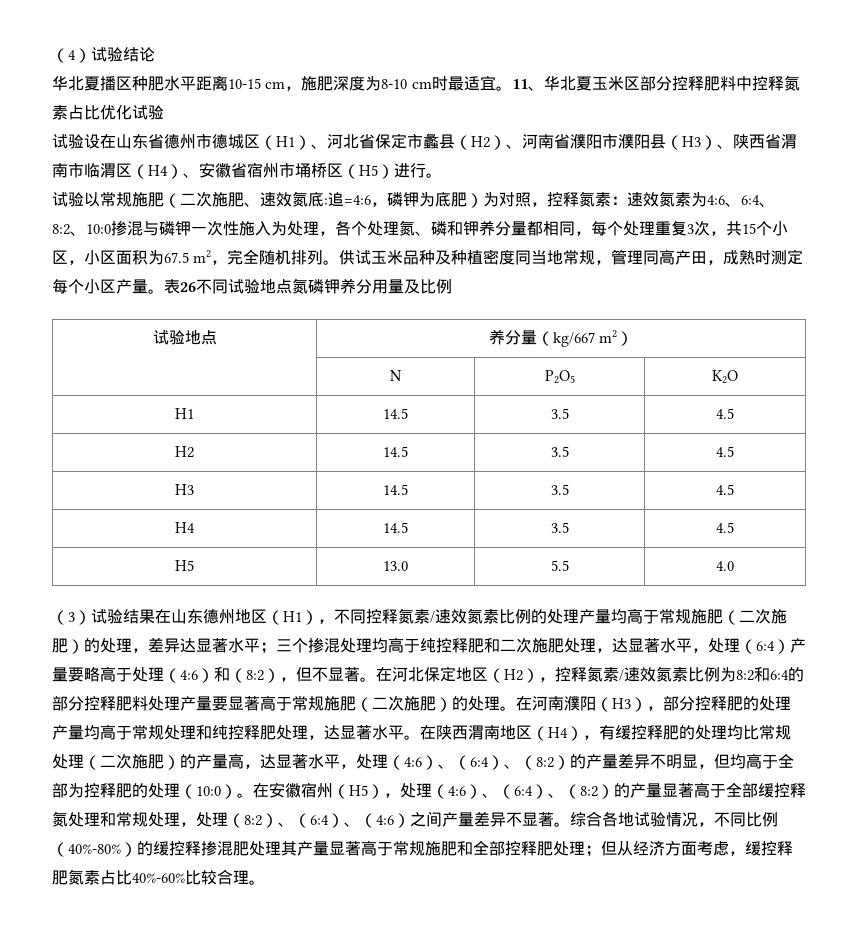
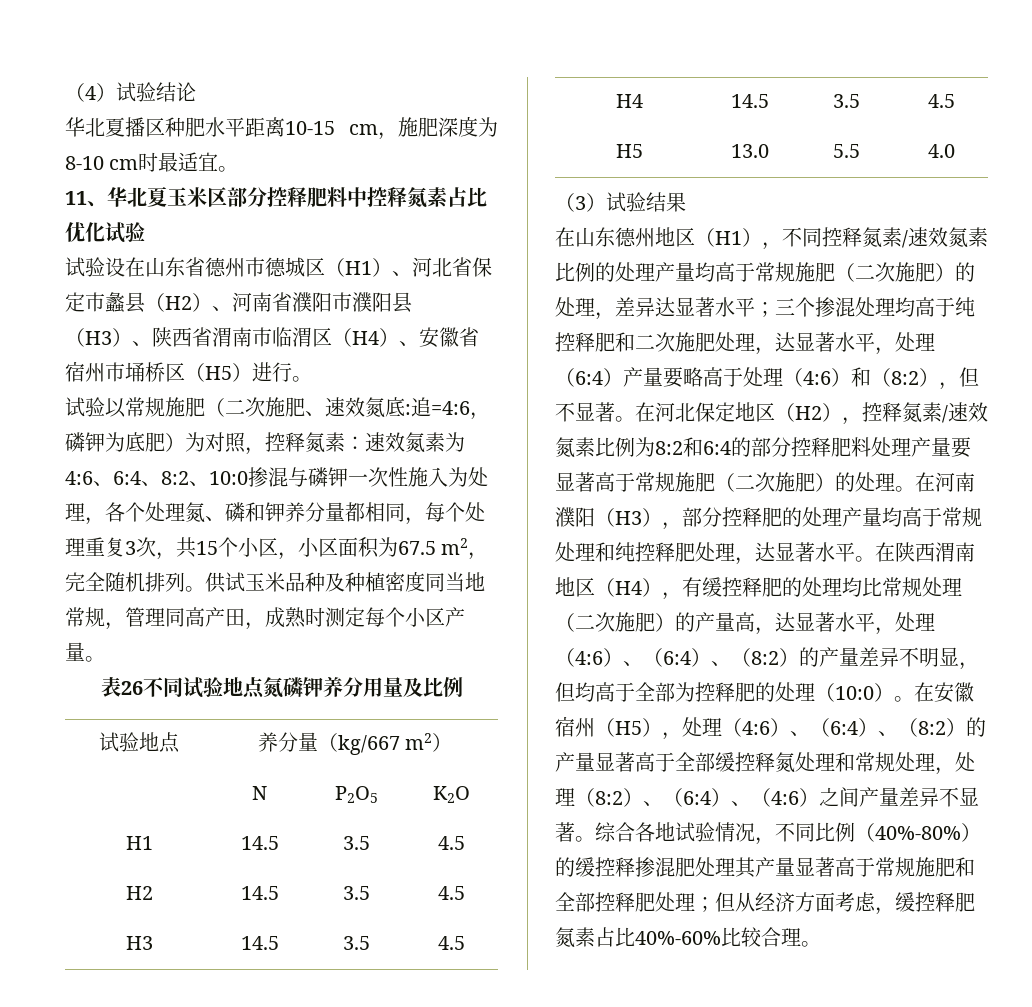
- 华北夏播区种肥水平距离10-15 cm，施肥深度为8-10 cm时最适宜。11、华北夏玉米区部分控释肥料中控释氮素占比优化试验
+ 华北夏播区种肥水平距离10-15 cm，施肥深度为8-10 cm时最适宜。
+ 11、华北夏玉米区部分控释肥料中控释氮素占比优化试验
- 供试玉米品种及种植密度同当地常规，管理同高产田，成熟时测定每个小区产量。表26不同试验地点氮磷钾养分用量及比例
+ 供试玉米品种及种植密度同当地常规，管理同高产田，成熟时测定每个小区产量。
+ 表26不同试验地点氮磷钾养分用量及比例
- （3）试验结果在山东德州地区（H1），不同控释氮素/速效氮素比例的处理产量均高于常规施肥（二次施肥）的处理，差异达显著水平；三个掺混处理均高于纯控释肥和二次施肥处理，达显著水平，处理（6:4）产量要略高于处理（4:6）和（8:2），但不显著。
+ （3）试验结果
+ 在山东德州地区（H1），不同控释氮素/速效氮素比例的处理产量均高于常规施肥（二次施肥）的处理，差异达显著水平；三个掺混处理均高于纯控释肥和二次施肥处理，达显著水平，处理（6:4）产量要略高于处理（4:6）和（8:2），但不显著。

